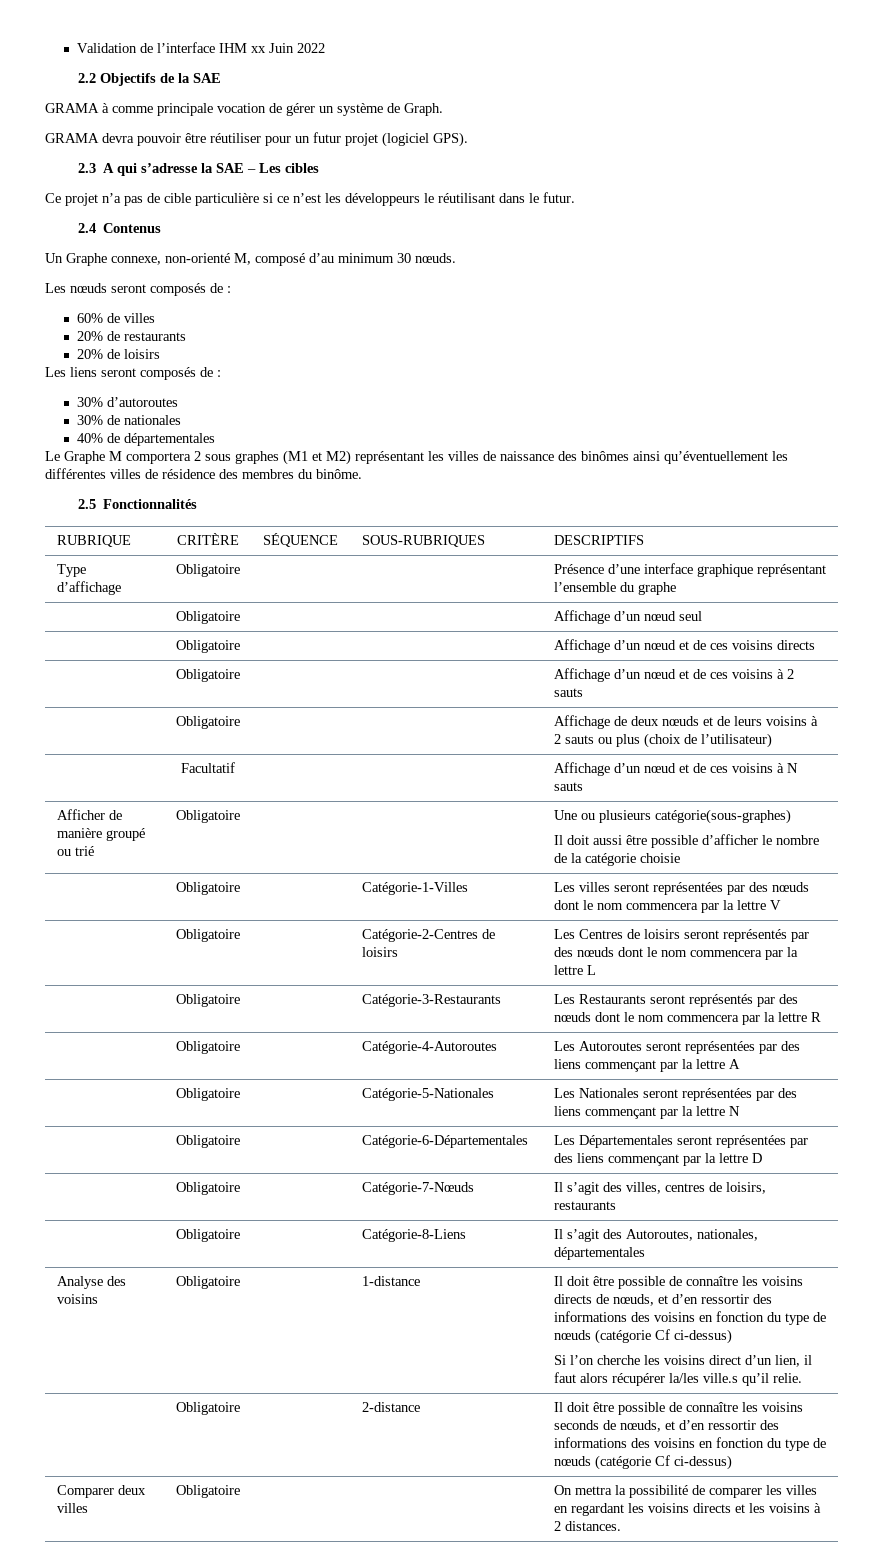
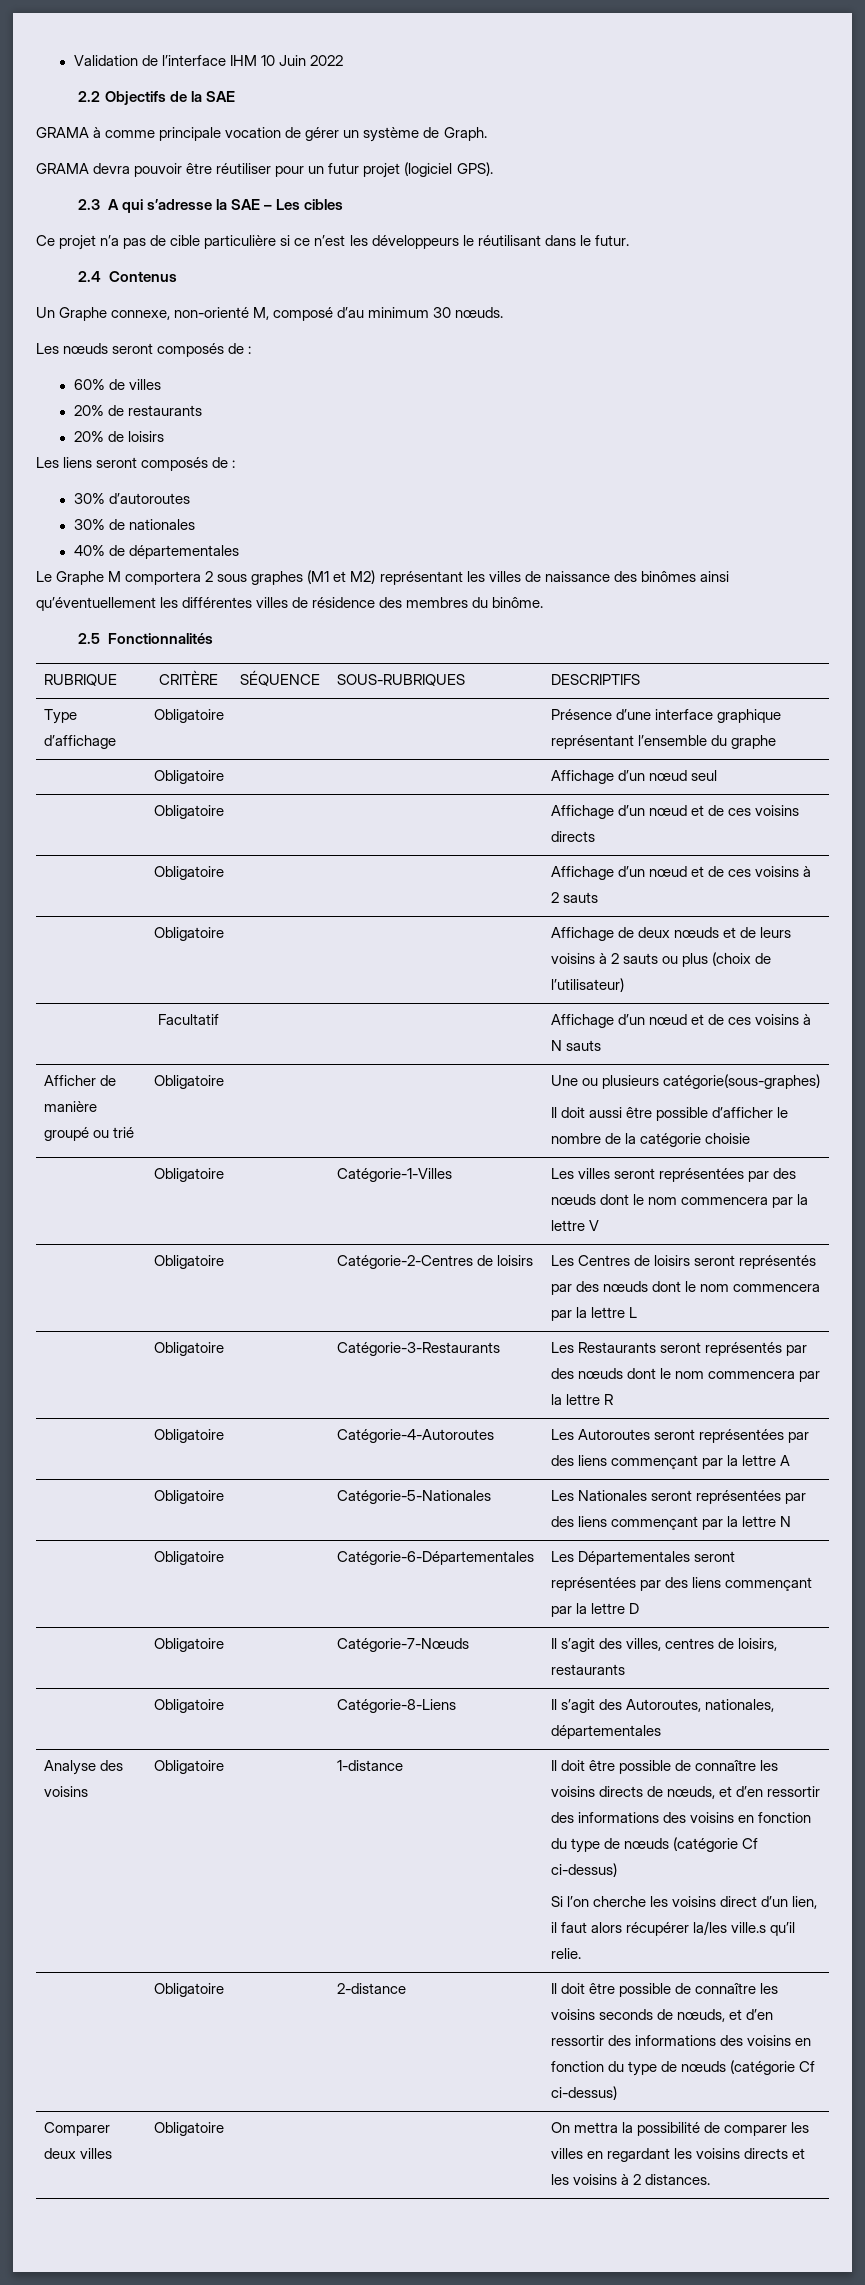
- Validation de l’interface IHM xx Juin 2022
+ Validation de l’interface IHM 10 Juin 2022

